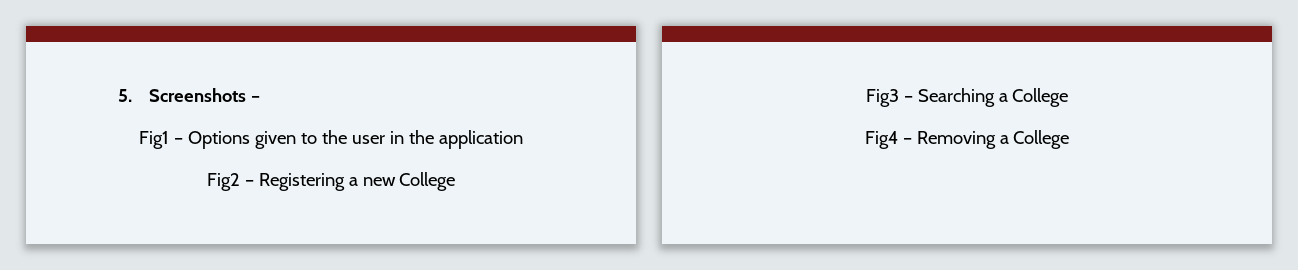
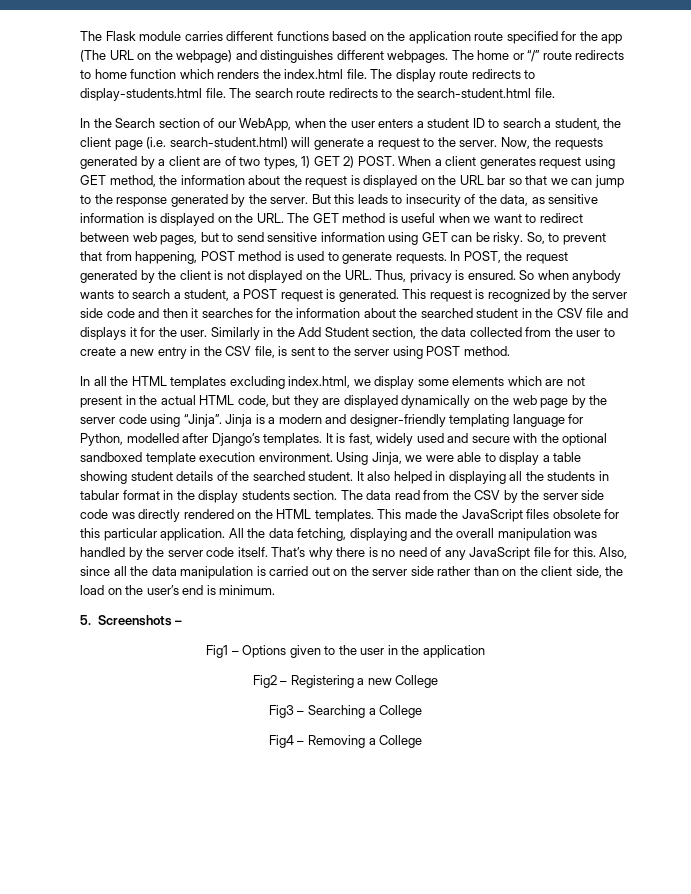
+ The Flask module carries different functions based on the application route specified for the app (The URL on the webpage) and distinguishes different webpages. The home or “/” route redirects to home function which renders the index.html file. The display route redirects to display-students.html file. The search route redirects to the search-student.html file.
+ In the Search section of our WebApp, when the user enters a student ID to search a student, the client page (i.e. search-student.html) will generate a request to the server. Now, the requests generated by a client are of two types, 1) GET 2) POST. When a client generates request using GET method, the information about the request is displayed on the URL bar so that we can jump to the response generated by the server. But this leads to insecurity of the data, as sensitive information is displayed on the URL. The GET method is useful when we want to redirect between web pages, but to send sensitive information using GET can be risky. So, to prevent that from happening, POST method is used to generate requests. In POST, the request generated by the client is not displayed on the URL. Thus, privacy is ensured. So when anybody wants to search a student, a POST request is generated. This request is recognized by the server side code and then it searches for the information about the searched student in the CSV file and displays it for the user. Similarly in the Add Student section, the data collected from the user to create a new entry in the CSV file, is sent to the server using POST method.
+ In all the HTML templates excluding index.html, we display some elements which are not present in the actual HTML code, but they are displayed dynamically on the web page by the server code using “Jinja”. Jinja is a modern and designer-friendly templating language for Python, modelled after Django’s templates. It is fast, widely used and secure with the optional sandboxed template execution environment. Using Jinja, we were able to display a table showing student details of the searched student. It also helped in displaying all the students in tabular format in the display students section. The data read from the CSV by the server side code was directly rendered on the HTML templates. This made the JavaScript files obsolete for this particular application. All the data fetching, displaying and the overall manipulation was handled by the server code itself. That’s why there is no need of any JavaScript file for this. Also, since all the data manipulation is carried out on the server side rather than on the client side, the load on the user’s end is minimum.

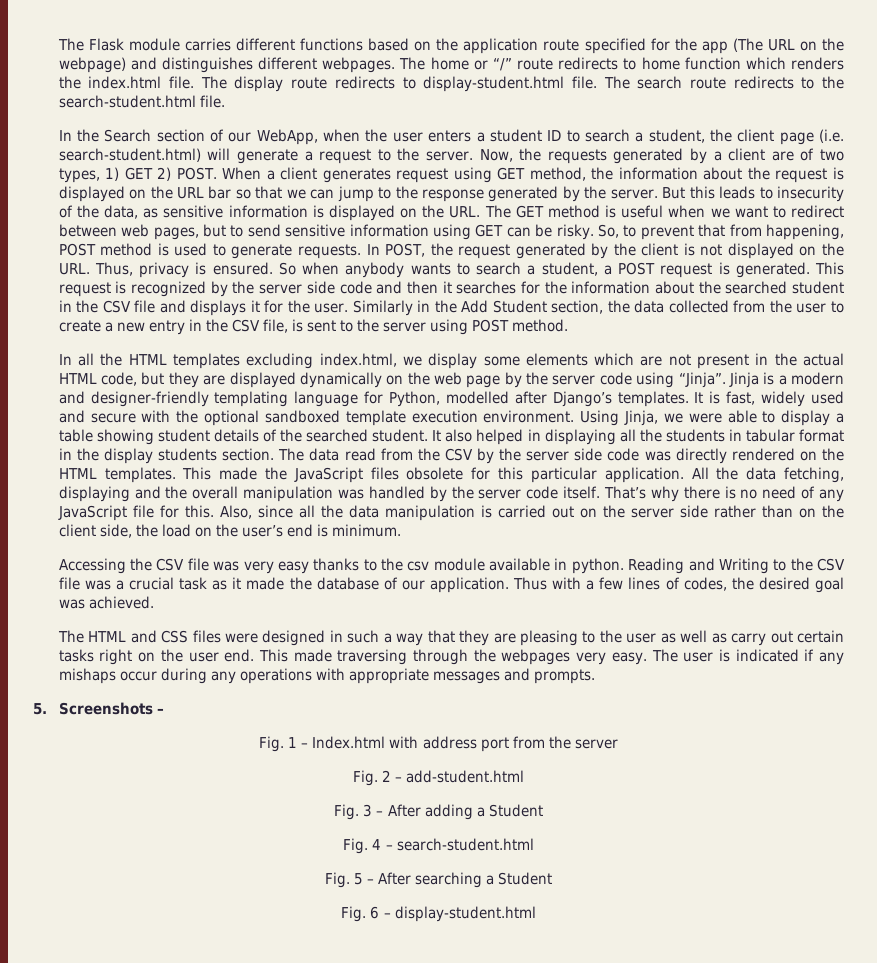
- The display route redirects to display-students.html file.
+ The display route redirects to display-student.html file.
+ Accessing the CSV file was very easy thanks to the csv module available in python. Reading and Writing to the CSV file was a crucial task as it made the database of our application. Thus with a few lines of codes, the desired goal was achieved.
+ The HTML and CSS files were designed in such a way that they are pleasing to the user as well as carry out certain tasks right on the user end. This made traversing through the webpages very easy. The user is indicated if any mishaps occur during any operations with appropriate messages and prompts.
  5. Screenshots –
- Fig1 – Options given to the user in the application
- Fig2 – Registering a new College
- Fig3 – Searching a College
- Fig4 – Removing a College
+ Fig. 1 – Index.html with address port from the server
+ Fig. 2 – add-student.html
+ Fig. 3 – After adding a Student
+ Fig. 4 – search-student.html
+ Fig. 5 – After searching a Student
+ Fig. 6 – display-student.html

